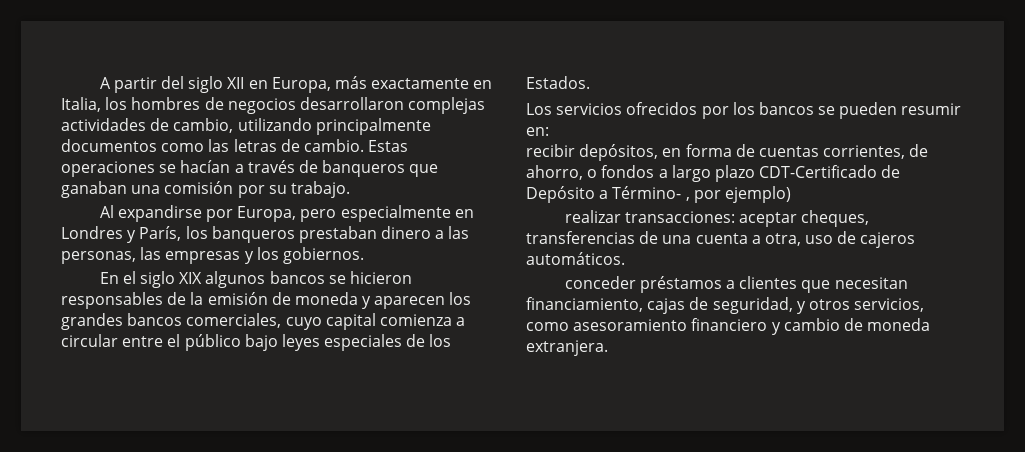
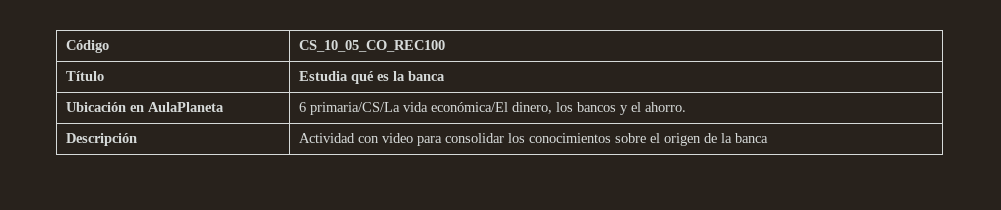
- A partir del siglo XII en Europa, más exactamente en Italia, los hombres de negocios desarrollaron complejas actividades de cambio, utilizando principalmente documentos como las letras de cambio. Estas operaciones se hacían a través de banqueros que ganaban una comisión por su trabajo.
- Al expandirse por Europa, pero especialmente en Londres y París, los banqueros prestaban dinero a las personas, las empresas y los gobiernos.
- En el siglo XIX algunos bancos se hicieron responsables de la emisión de moneda y aparecen los grandes bancos comerciales, cuyo capital comienza a circular entre el público bajo leyes especiales de los Estados.
- Los servicios ofrecidos por los bancos se pueden resumir en:
- recibir depósitos, en forma de cuentas corrientes, de ahorro, o fondos a largo plazo CDT-Certificado de Depósito a Término- , por ejemplo)
- realizar transacciones: aceptar cheques, transferencias de una cuenta a otra, uso de cajeros automáticos.
- conceder préstamos a clientes que necesitan financiamiento, cajas de seguridad, y otros servicios, como asesoramiento financiero y cambio de moneda extranjera.
+ Código | CS_10_05_CO_REC100
+ Título | Estudia qué es la banca
+ Ubicación en AulaPlaneta | 6 primaria/CS/La vida económica/El dinero, los bancos y el ahorro.
+ Descripción | Actividad con video para consolidar los conocimientos sobre el origen de la banca

